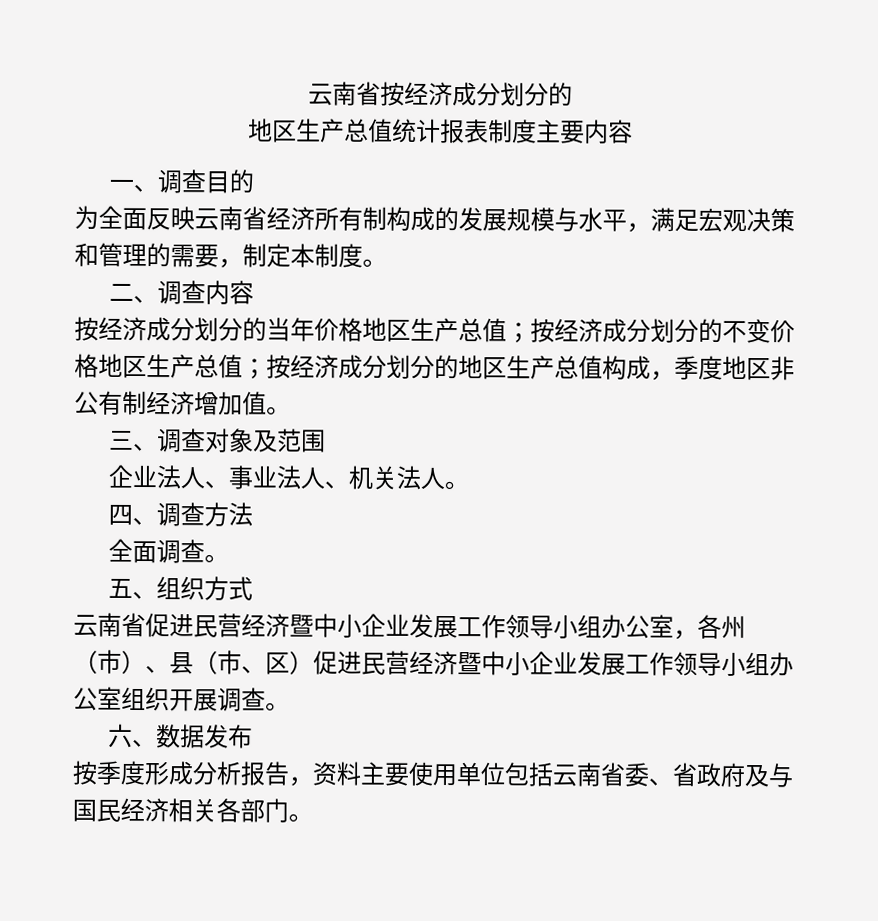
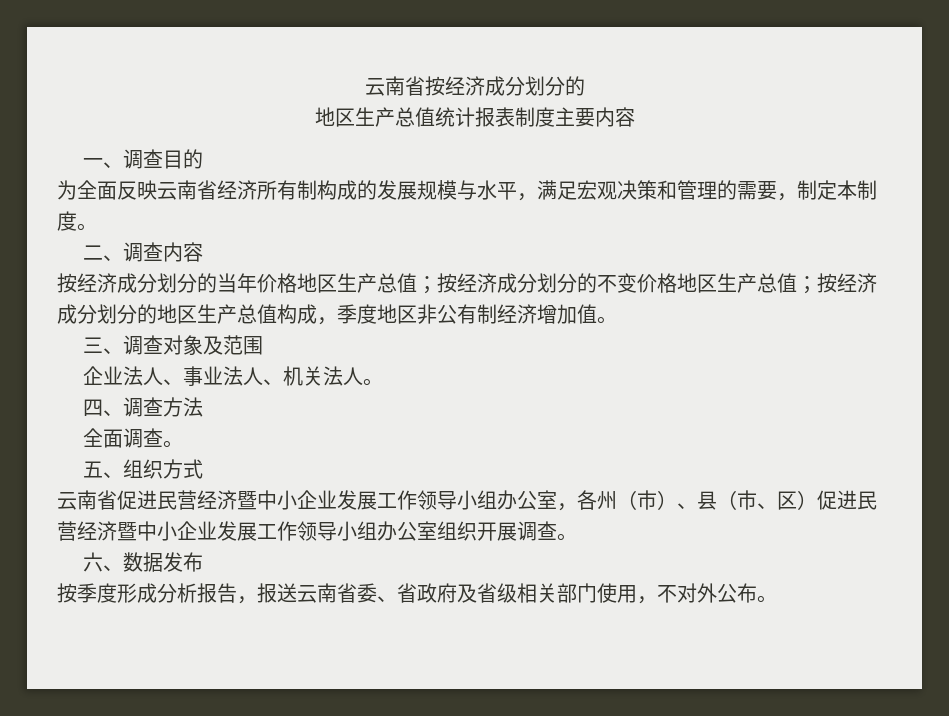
- 按季度形成分析报告，资料主要使用单位包括云南省委、省政府及与国民经济相关各部门。
+ 按季度形成分析报告，报送云南省委、省政府及省级相关部门使用，不对外公布。

